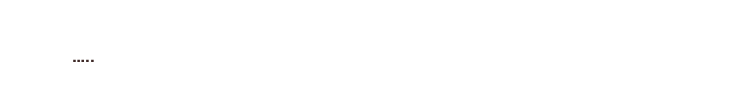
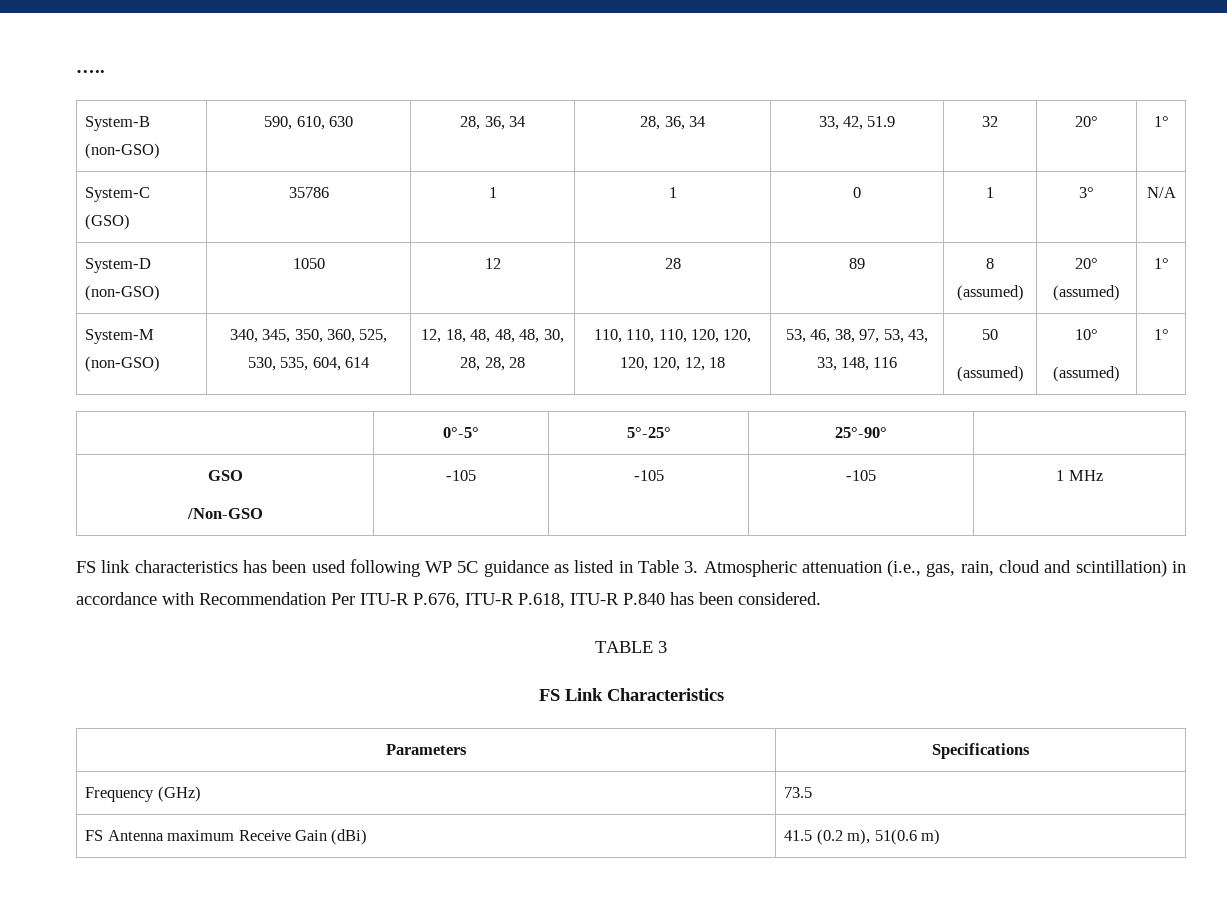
+ System-B (non-GSO) | 590, 610, 630 | 28, 36, 34 | 28, 36, 34 | 33, 42, 51.9 | 32 | 20° | 1°
+ System-C (GSO) | 35786 | 1 | 1 | 0 | 1 | 3° | N/A
+ System-D (non-GSO) | 1050 | 12 | 28 | 89 | 8 (assumed) | 20° (assumed) | 1°
+ System-M (non-GSO) | 340, 345, 350, 360, 525, 530, 535, 604, 614 | 12, 18, 48, 48, 48, 30, 28, 28, 28 | 110, 110, 110, 120, 120, 120, 120, 12, 18 | 53, 46, 38, 97, 53, 43, 33, 148, 116 | 50
+ (assumed) | 10°
+ (assumed) | 1°
+ | 0°-5° | 5°-25° | 25°-90° |
+ GSO
+ /Non-GSO | -105 | -105 | -105 | 1 MHz
+ FS link characteristics has been used following WP 5C guidance as listed in Table 3. Atmospheric attenuation (i.e., gas, rain, cloud and scintillation) in accordance with Recommendation Per ITU-R P.676, ITU-R P.618, ITU-R P.840 has been considered.
+ TABLE 3
+ FS Link Characteristics
+ Parameters | Specifications
+ Frequency (GHz) | 73.5
+ FS Antenna maximum Receive Gain (dBi) | 41.5 (0.2 m), 51(0.6 m)

